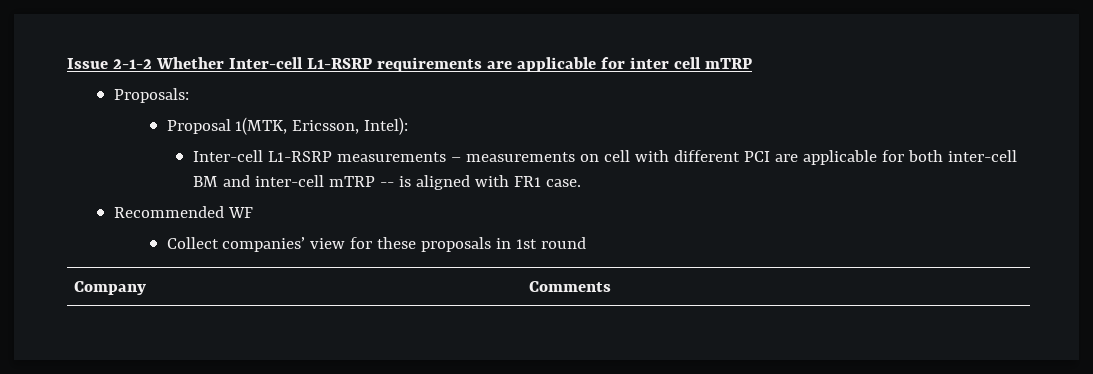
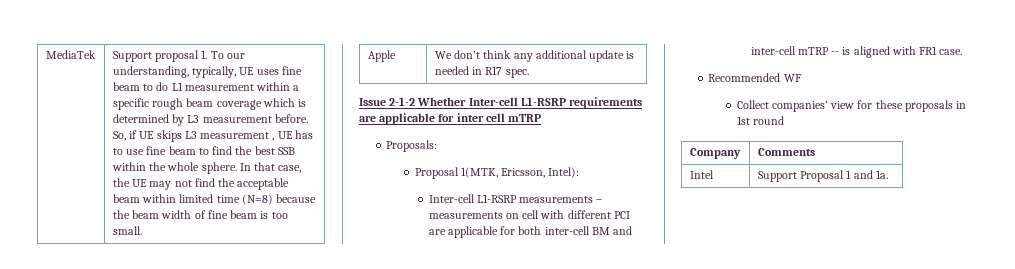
+ MediaTek | Support proposal 1. To our understanding, typically, UE uses fine beam to do L1 measurement within a specific rough beam coverage which is determined by L3 measurement before. So, if UE skips L3 measurement , UE has to use fine beam to find the best SSB within the whole sphere. In that case, the UE may not find the acceptable beam within limited time (N=8) because the beam width of fine beam is too small.
+ Apple | We don’t think any additional update is needed in R17 spec.
+ Intel | Support Proposal 1 and 1a.

